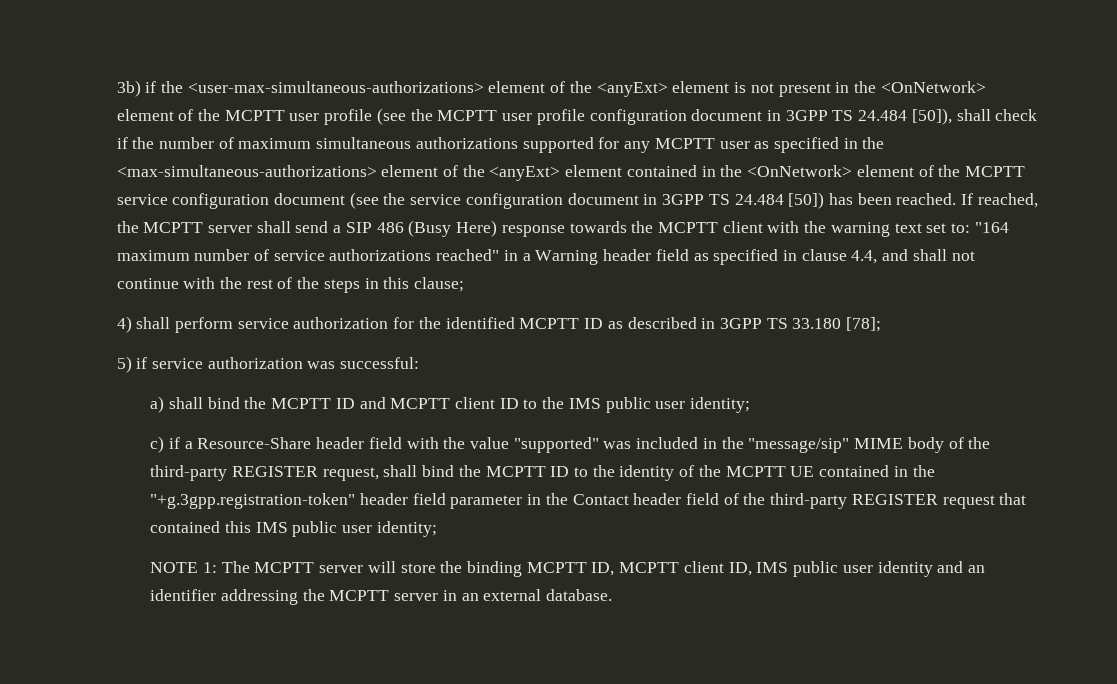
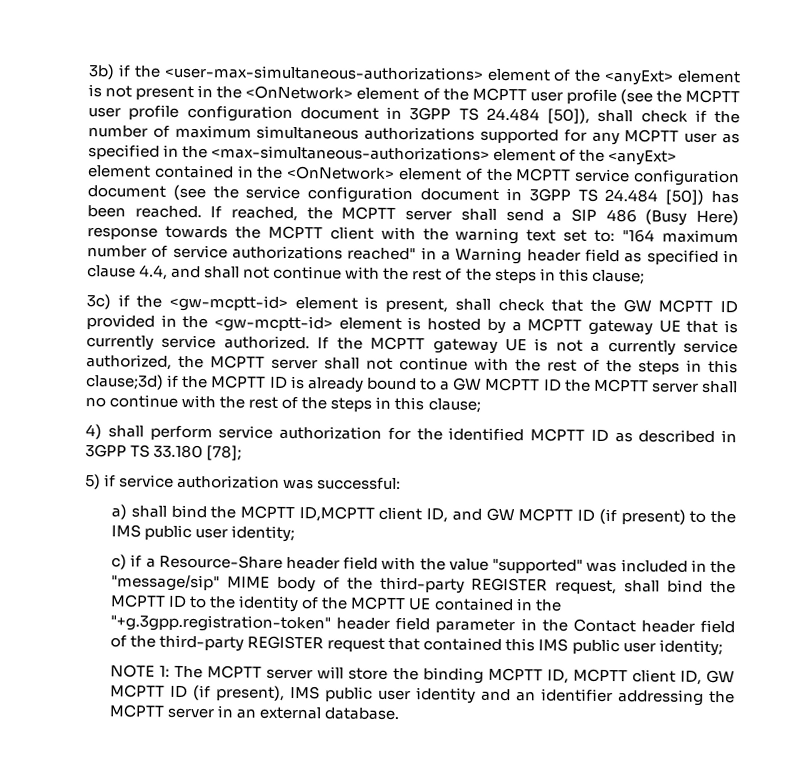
+ 3c) if the <gw-mcptt-id> element is present, shall check that the GW MCPTT ID provided in the <gw-mcptt-id> element is hosted by a MCPTT gateway UE that is currently service authorized. If the MCPTT gateway UE is not a currently service authorized, the MCPTT server shall not continue with the rest of the steps in this clause;3d) if the MCPTT ID is already bound to a GW MCPTT ID the MCPTT server shall no continue with the rest of the steps in this clause;
- a) shall bind the MCPTT ID and MCPTT client ID to the IMS public user identity;
+ a) shall bind the MCPTT ID,MCPTT client ID, and GW MCPTT ID (if present) to the IMS public user identity;
- NOTE 1: The MCPTT server will store the binding MCPTT ID, MCPTT client ID, IMS public user identity and an identifier addressing the MCPTT server in an external database.
+ NOTE 1: The MCPTT server will store the binding MCPTT ID, MCPTT client ID, GW MCPTT ID (if present), IMS public user identity and an identifier addressing the MCPTT server in an external database.

